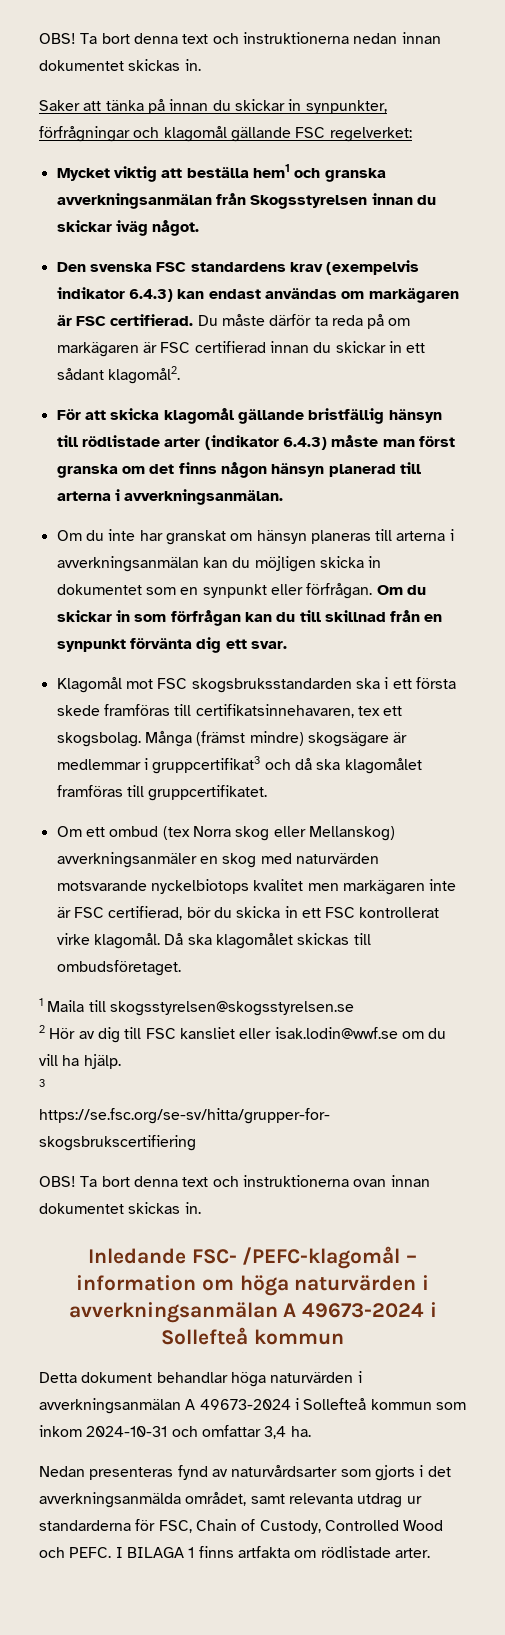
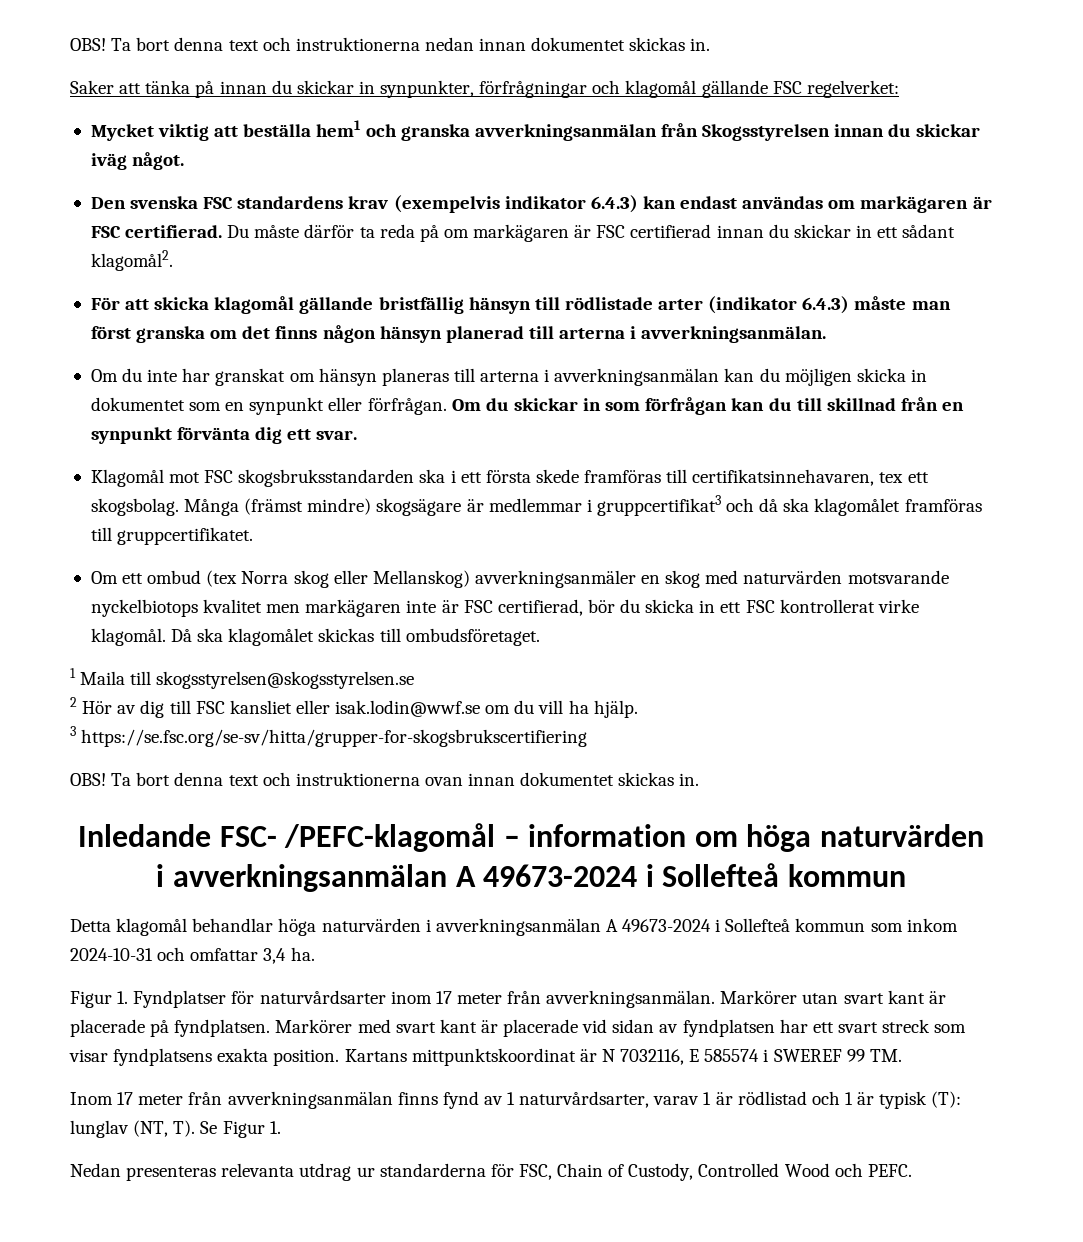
- Detta dokument behandlar höga naturvärden i avverkningsanmälan A 49673-2024 i Sollefteå kommun som inkom 2024-10-31 och omfattar 3,4 ha.
+ Detta klagomål behandlar höga naturvärden i avverkningsanmälan A 49673-2024 i Sollefteå kommun som inkom 2024-10-31 och omfattar 3,4 ha.
- Nedan presenteras fynd av naturvårdsarter som gjorts i det avverkningsanmälda området, samt relevanta utdrag ur standarderna för FSC, Chain of Custody, Controlled Wood och PEFC. I BILAGA 1 finns artfakta om rödlistade arter.
+ Figur 1. Fyndplatser för naturvårdsarter inom 17 meter från avverkningsanmälan. Markörer utan svart kant är placerade på fyndplatsen. Markörer med svart kant är placerade vid sidan av fyndplatsen har ett svart streck som visar fyndplatsens exakta position. Kartans mittpunktskoordinat är N 7032116, E 585574 i SWEREF 99 TM.
+ Inom 17 meter från avverkningsanmälan finns fynd av 1 naturvårdsarter, varav 1 är rödlistad och 1 är typisk (T): lunglav (NT, T). Se Figur 1.
+ Nedan presenteras relevanta utdrag ur standarderna för FSC, Chain of Custody, Controlled Wood och PEFC.

